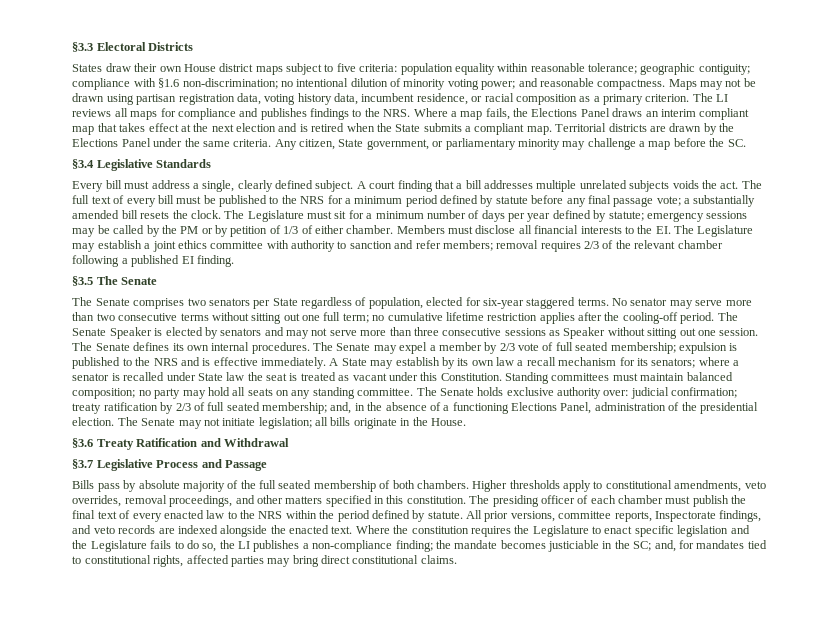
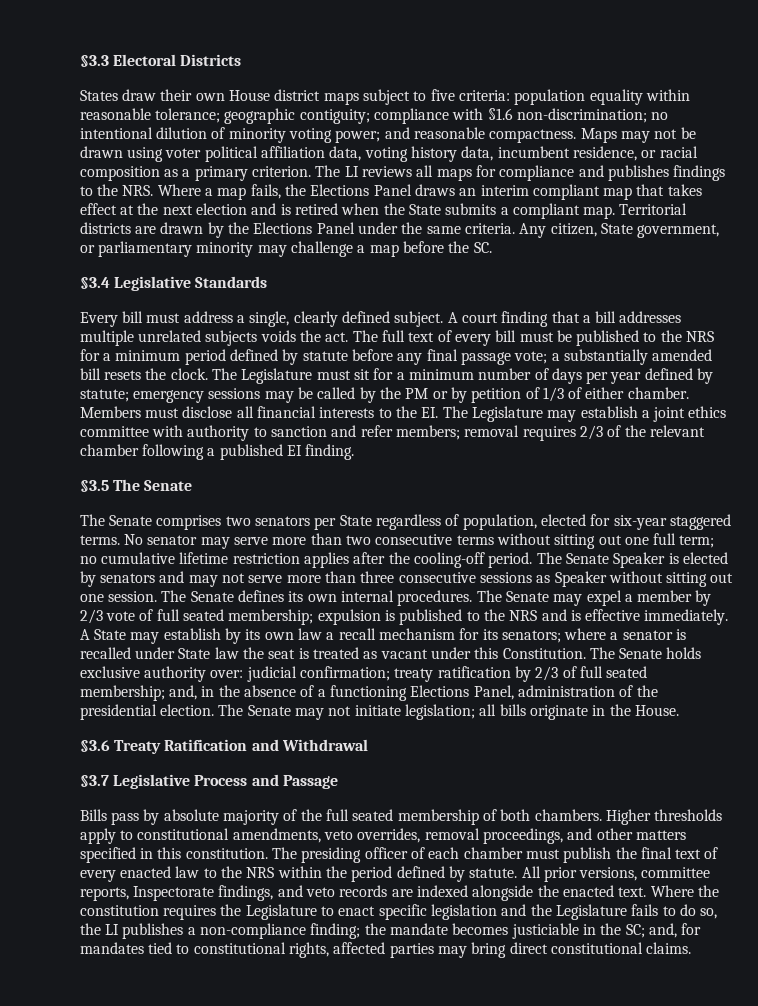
- Maps may not be drawn using partisan registration data, voting history data, incumbent residence, or racial composition as a primary criterion.
+ Maps may not be drawn using voter political affiliation data, voting history data, incumbent residence, or racial composition as a primary criterion.
- Standing committees must maintain balanced composition; no party may hold all seats on any standing committee.

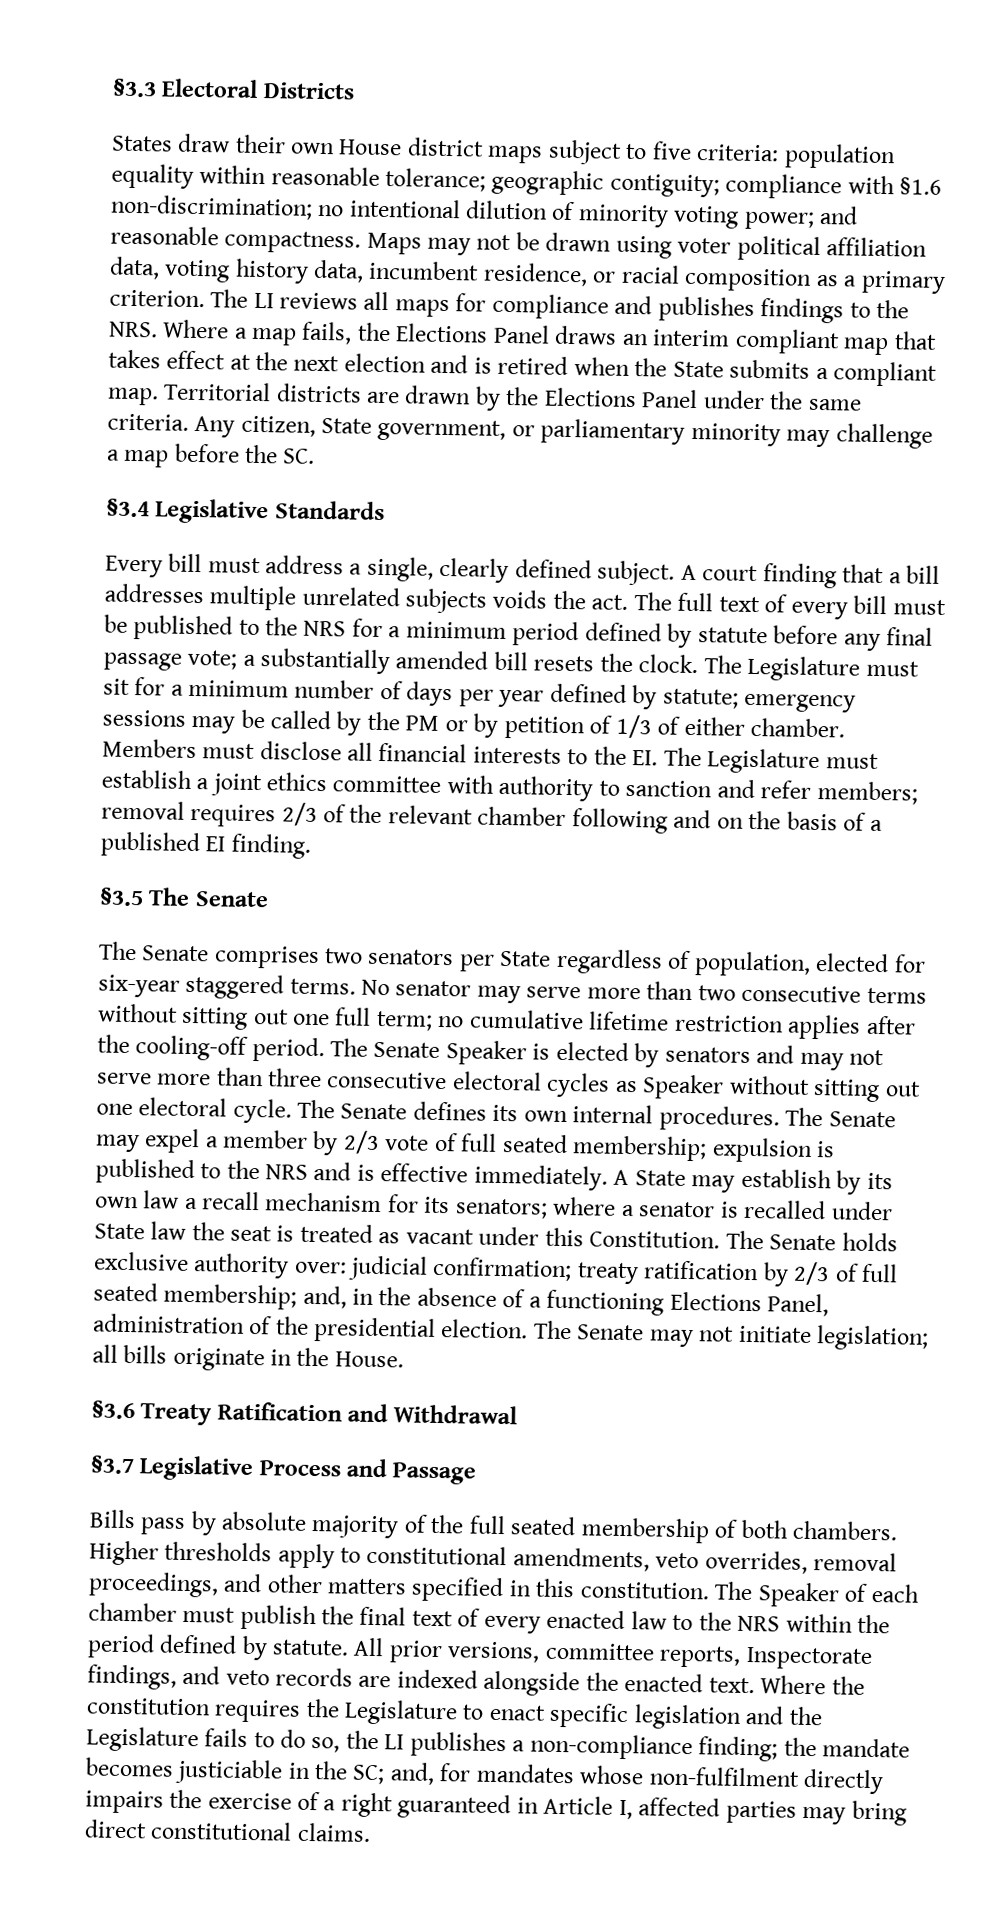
- Members must disclose all financial interests to the EI. The Legislature may establish a joint ethics committee with authority to sanction and refer members; removal requires 2/3 of the relevant chamber following a published EI finding.
+ Members must disclose all financial interests to the EI. The Legislature must establish a joint ethics committee with authority to sanction and refer members; removal requires 2/3 of the relevant chamber following and on the basis of a published EI finding.
- The Senate Speaker is elected by senators and may not serve more than three consecutive sessions as Speaker without sitting out one session.
+ The Senate Speaker is elected by senators and may not serve more than three consecutive electoral cycles as Speaker without sitting out one electoral cycle.
- The presiding officer of each chamber must publish the final text of every enacted law to the NRS within the period defined by statute.
+ The Speaker of each chamber must publish the final text of every enacted law to the NRS within the period defined by statute.
- Where the constitution requires the Legislature to enact specific legislation and the Legislature fails to do so, the LI publishes a non-compliance finding; the mandate becomes justiciable in the SC; and, for mandates tied to constitutional rights, affected parties may bring direct constitutional claims.
+ Where the constitution requires the Legislature to enact specific legislation and the Legislature fails to do so, the LI publishes a non-compliance finding; the mandate becomes justiciable in the SC; and, for mandates whose non-fulfilment directly impairs the exercise of a right guaranteed in Article I, affected parties may bring direct constitutional claims.

